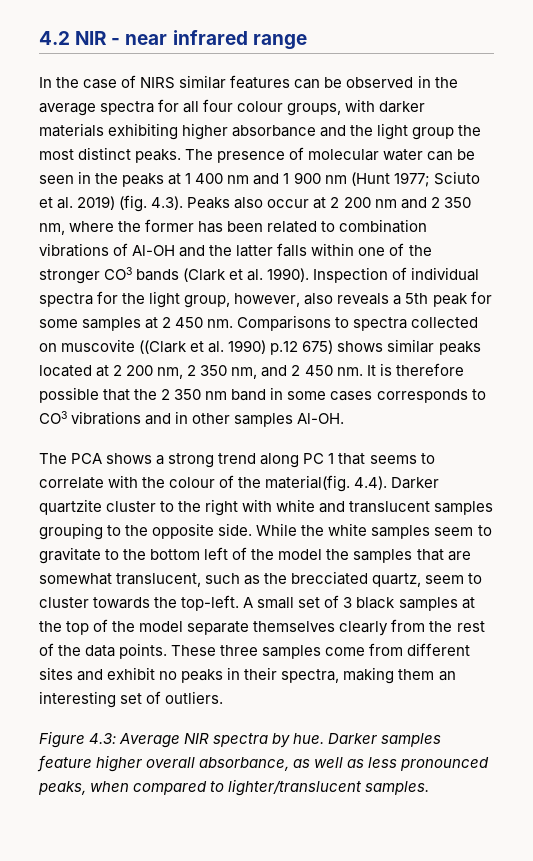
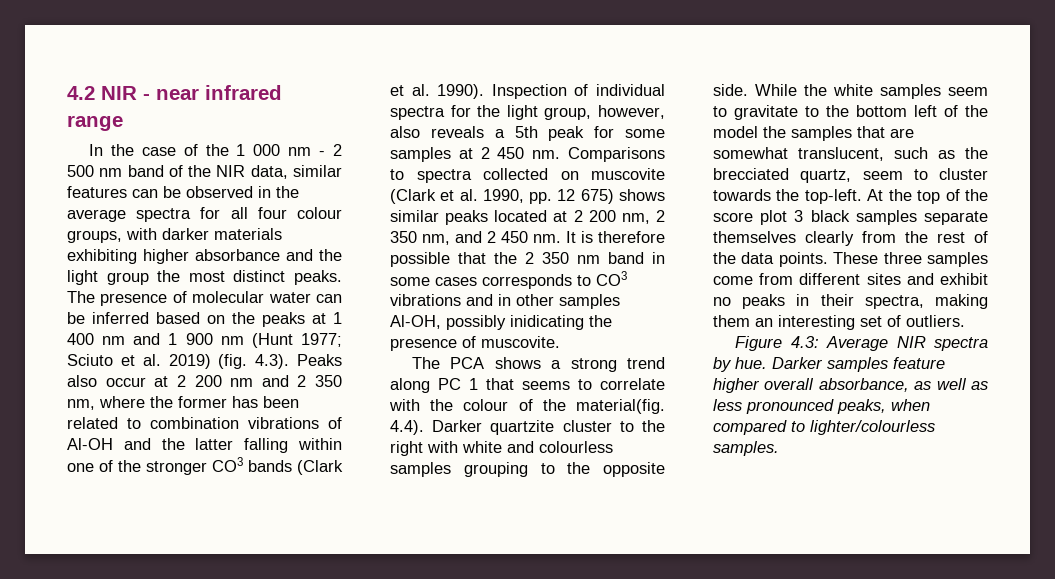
- In the case of NIRS similar features can be observed in the average spectra for all four colour groups, with darker materials exhibiting higher absorbance and the light group the most distinct peaks.
+ In the case of the 1 000 nm - 2 500 nm band of the NIR data, similar features can be observed in the average spectra for all four colour groups, with darker materials exhibiting higher absorbance and the light group the most distinct peaks.
- The presence of molecular water can be seen in the peaks at 1 400 nm and 1 900 nm (Hunt 1977;
+ The presence of molecular water can be inferred based on the peaks at 1 400 nm and 1 900 nm (Hunt 1977;
- Sciuto et al. 2019) (fig. 4.3). Peaks also occur at 2 200 nm and 2 350 nm, where the former has been related to combination vibrations of Al-OH and the latter falls within one of the stronger CO3 bands (Clark et al. 1990).
+ Sciuto et al. 2019) (fig. 4.3). Peaks also occur at 2 200 nm and 2 350 nm, where the former has been related to combination vibrations of Al-OH and the latter falling within one of the stronger CO3 bands (Clark et al. 1990).
- Comparisons to spectra collected on muscovite ((Clark et al. 1990) p.12 675) shows similar peaks located at 2 200 nm, 2 350 nm, and 2 450 nm.
+ Comparisons to spectra collected on muscovite (Clark et al. 1990, pp. 12 675) shows similar peaks located at 2 200 nm, 2 350 nm, and 2 450 nm.
- It is therefore possible that the 2 350 nm band in some cases corresponds to CO3 vibrations and in other samples Al-OH.
+ It is therefore possible that the 2 350 nm band in some cases corresponds to CO3 vibrations and in other samples Al-OH, possibly inidicating the presence of muscovite.
- 4.4). Darker quartzite cluster to the right with white and translucent samples grouping to the opposite side.
+ 4.4). Darker quartzite cluster to the right with white and colourless samples grouping to the opposite side.
- A small set of 3 black samples at the top of the model separate themselves clearly from the rest of the data points.
+ At the top of the score plot 3 black samples separate themselves clearly from the rest of the data points.
- Darker samples feature higher overall absorbance, as well as less pronounced peaks, when compared to lighter/translucent samples.
+ Darker samples feature higher overall absorbance, as well as less pronounced peaks, when compared to lighter/colourless samples.

